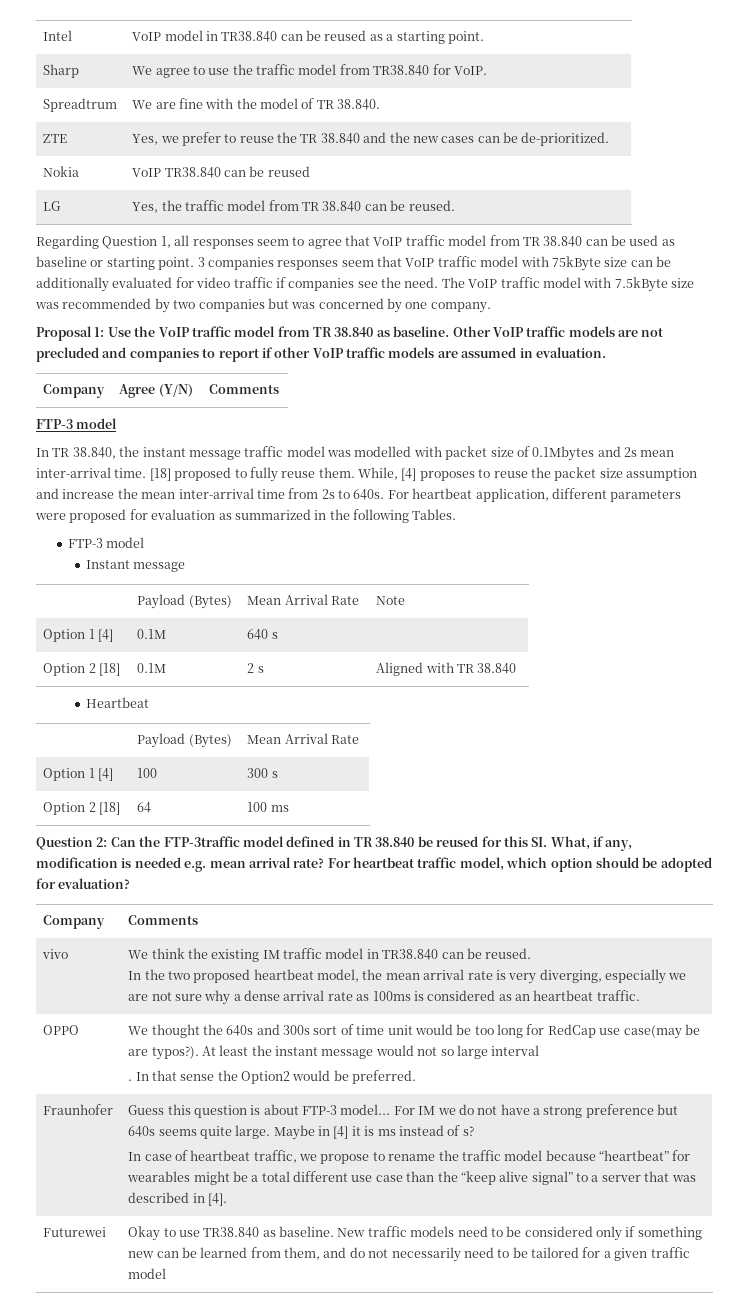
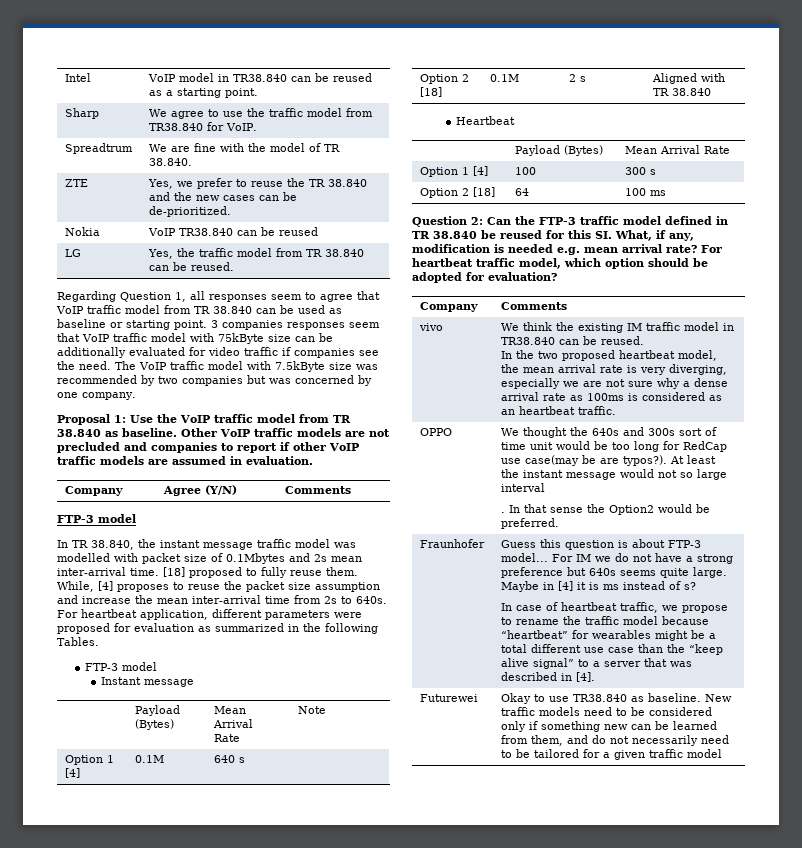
- Question 2: Can the FTP-3traffic model defined in TR 38.840 be reused for this SI. What, if any, modification is needed e.g. mean arrival rate?
+ Question 2: Can the FTP-3 traffic model defined in TR 38.840 be reused for this SI. What, if any, modification is needed e.g. mean arrival rate?

